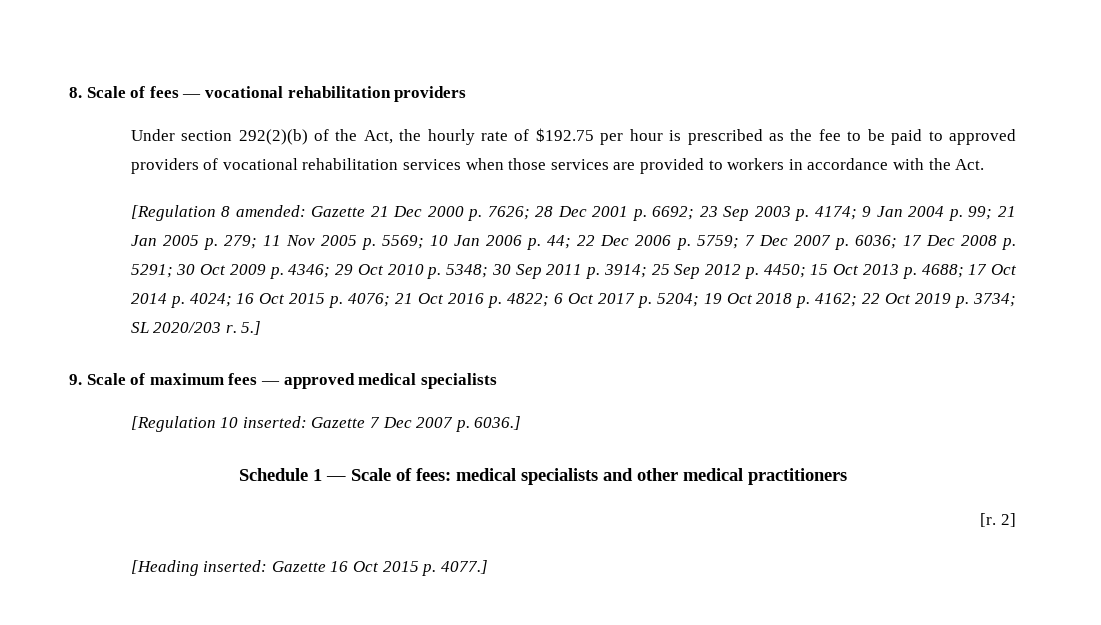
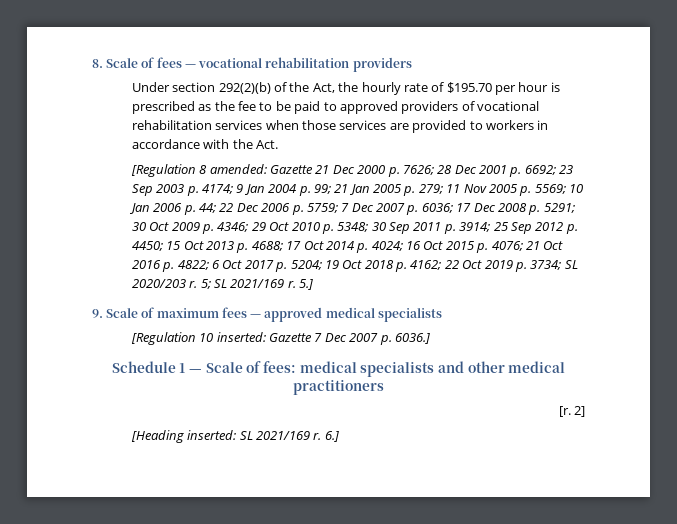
- Under section 292(2)(b) of the Act, the hourly rate of $192.75 per hour is prescribed as the fee to be paid to approved providers of vocational rehabilitation services when those services are provided to workers in accordance with the Act.
+ Under section 292(2)(b) of the Act, the hourly rate of $195.70 per hour is prescribed as the fee to be paid to approved providers of vocational rehabilitation services when those services are provided to workers in accordance with the Act.
+ 5; SL 2021/169 r.
- [Heading inserted: Gazette 16 Oct 2015 p. 4077.]
+ [Heading inserted: SL 2021/169 r. 6.]

